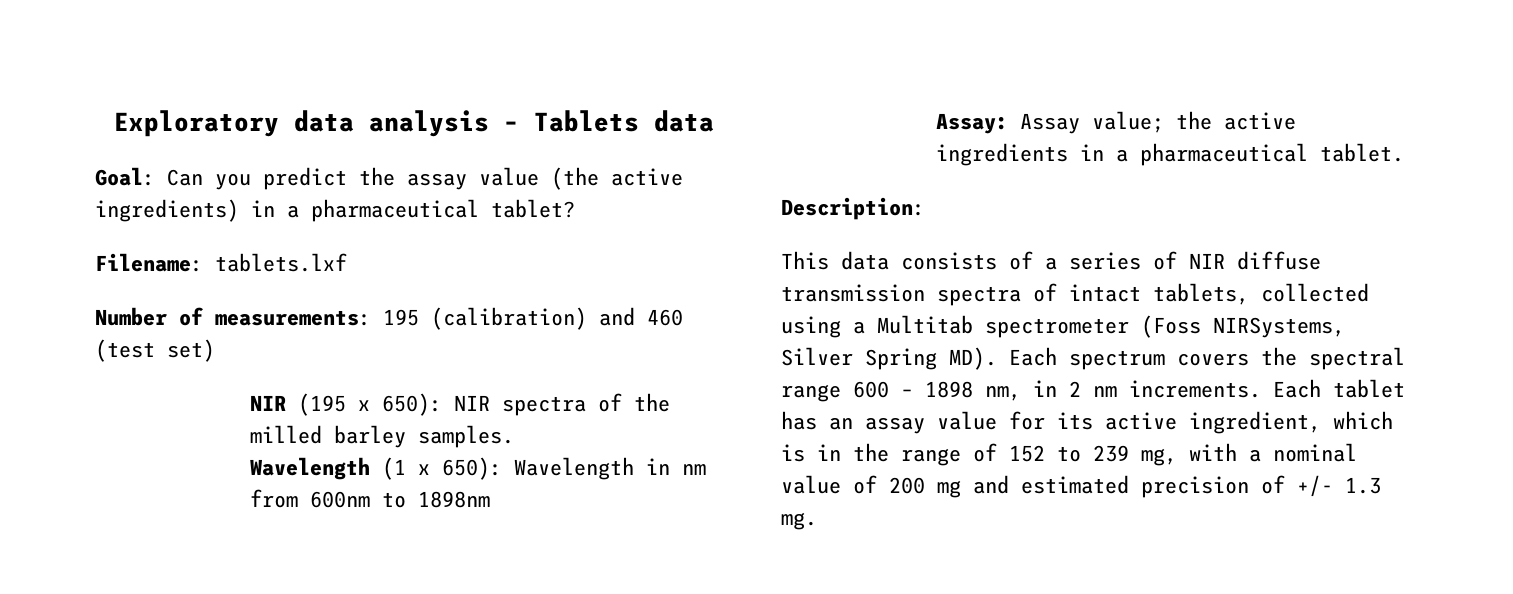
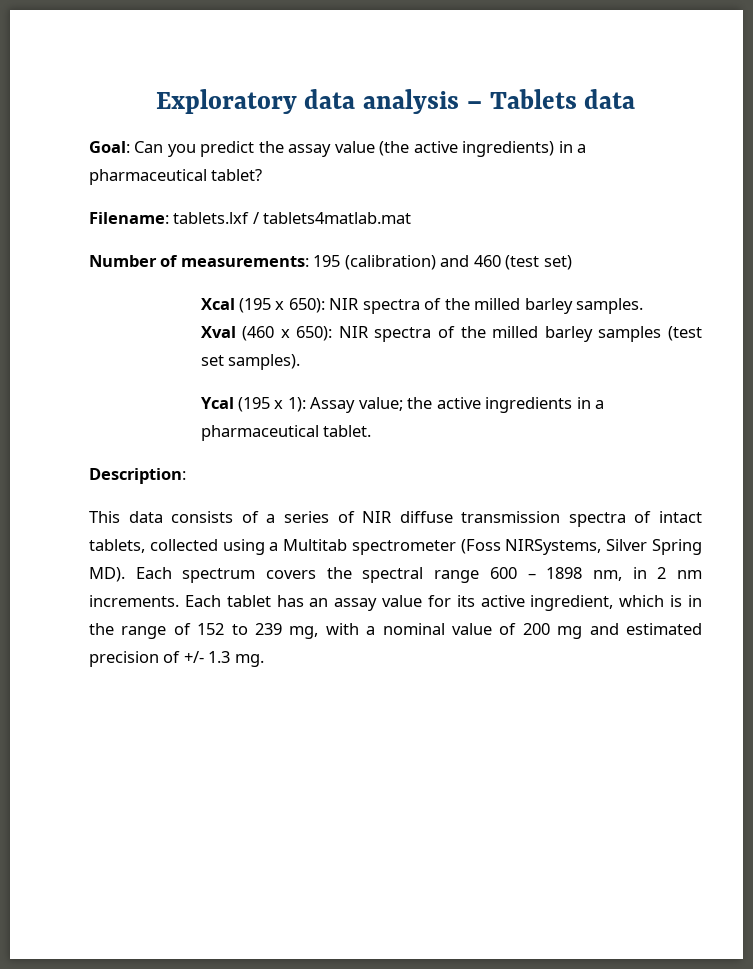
- Filename: tablets.lxf
+ Filename: tablets.lxf / tablets4matlab.mat
- NIR (195 x 650): NIR spectra of the milled barley samples.
+ Xcal (195 x 650): NIR spectra of the milled barley samples.
- Wavelength (1 x 650): Wavelength in nm from 600nm to 1898nm
- Assay: Assay value; the active ingredients in a pharmaceutical tablet.
+ Xval (460 x 650): NIR spectra of the milled barley samples (test set samples).
+ Ycal (195 x 1): Assay value; the active ingredients in a pharmaceutical tablet.

